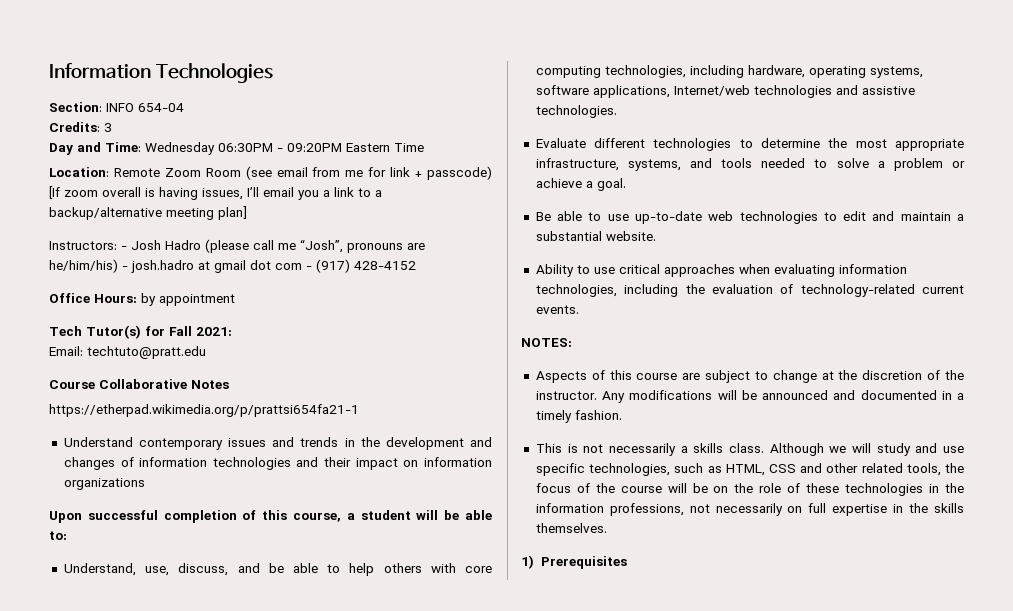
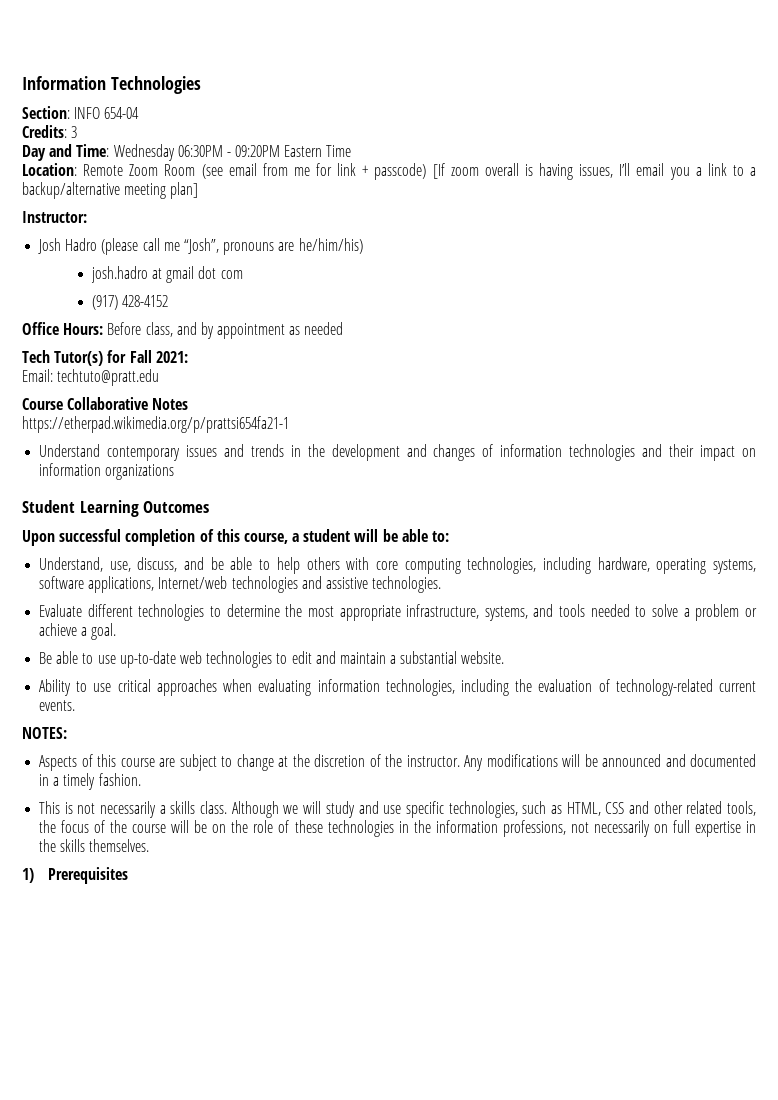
- Instructors: - Josh Hadro (please call me “Josh”, pronouns are he/him/his) - josh.hadro at gmail dot com - (917) 428-4152
+ Instructor:
+ Josh Hadro (please call me “Josh”, pronouns are he/him/his)
+ josh.hadro at gmail dot com
+ (917) 428-4152
- Office Hours: by appointment
+ Office Hours: Before class, and by appointment as needed
+ Student Learning Outcomes

